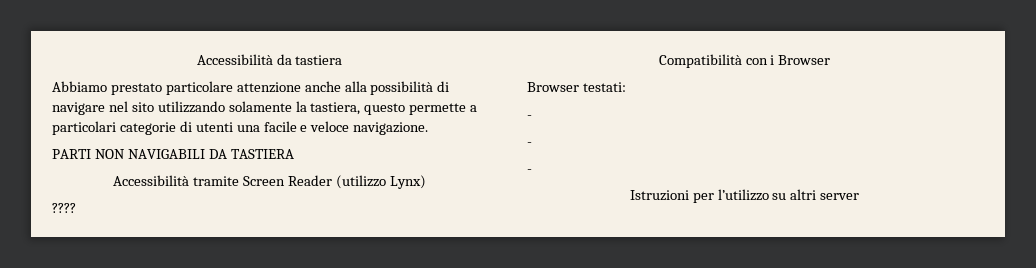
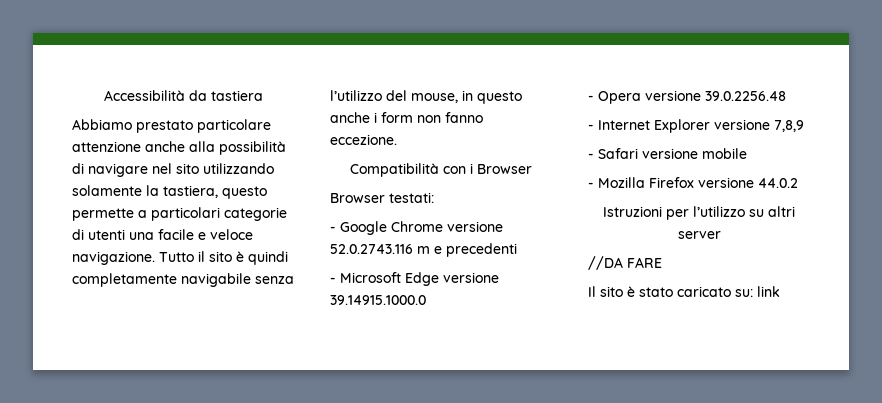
- Abbiamo prestato particolare attenzione anche alla possibilità di navigare nel sito utilizzando solamente la tastiera, questo permette a particolari categorie di utenti una facile e veloce navigazione.
- PARTI NON NAVIGABILI DA TASTIERA
- Accessibilità tramite Screen Reader (utilizzo Lynx)
- ????
+ Abbiamo prestato particolare attenzione anche alla possibilità di navigare nel sito utilizzando solamente la tastiera, questo permette a particolari categorie di utenti una facile e veloce navigazione. Tutto il sito è quindi completamente navigabile senza l’utilizzo del mouse, in questo anche i form non fanno eccezione.
  Browser testati:
- -
- -
- -
+ - Google Chrome versione 52.0.2743.116 m e precedenti
+ - Microsoft Edge versione 39.14915.1000.0
+ - Opera versione 39.0.2256.48
+ - Internet Explorer versione 7,8,9
+ - Safari versione mobile
+ - Mozilla Firefox versione 44.0.2
+ //DA FARE
+ Il sito è stato caricato su: link

